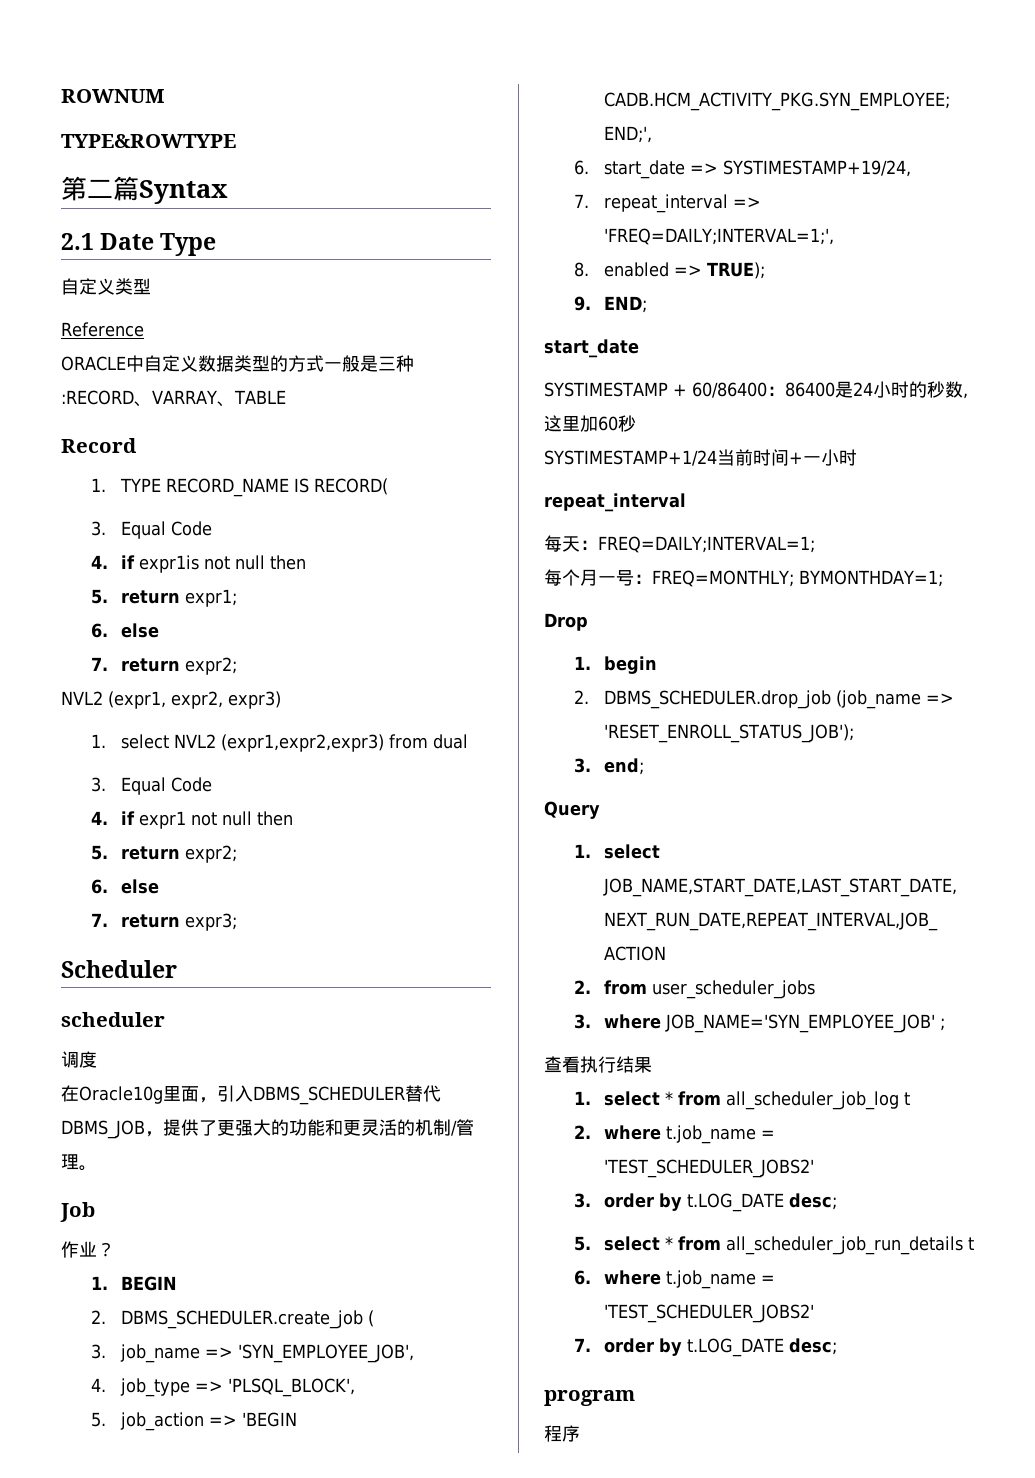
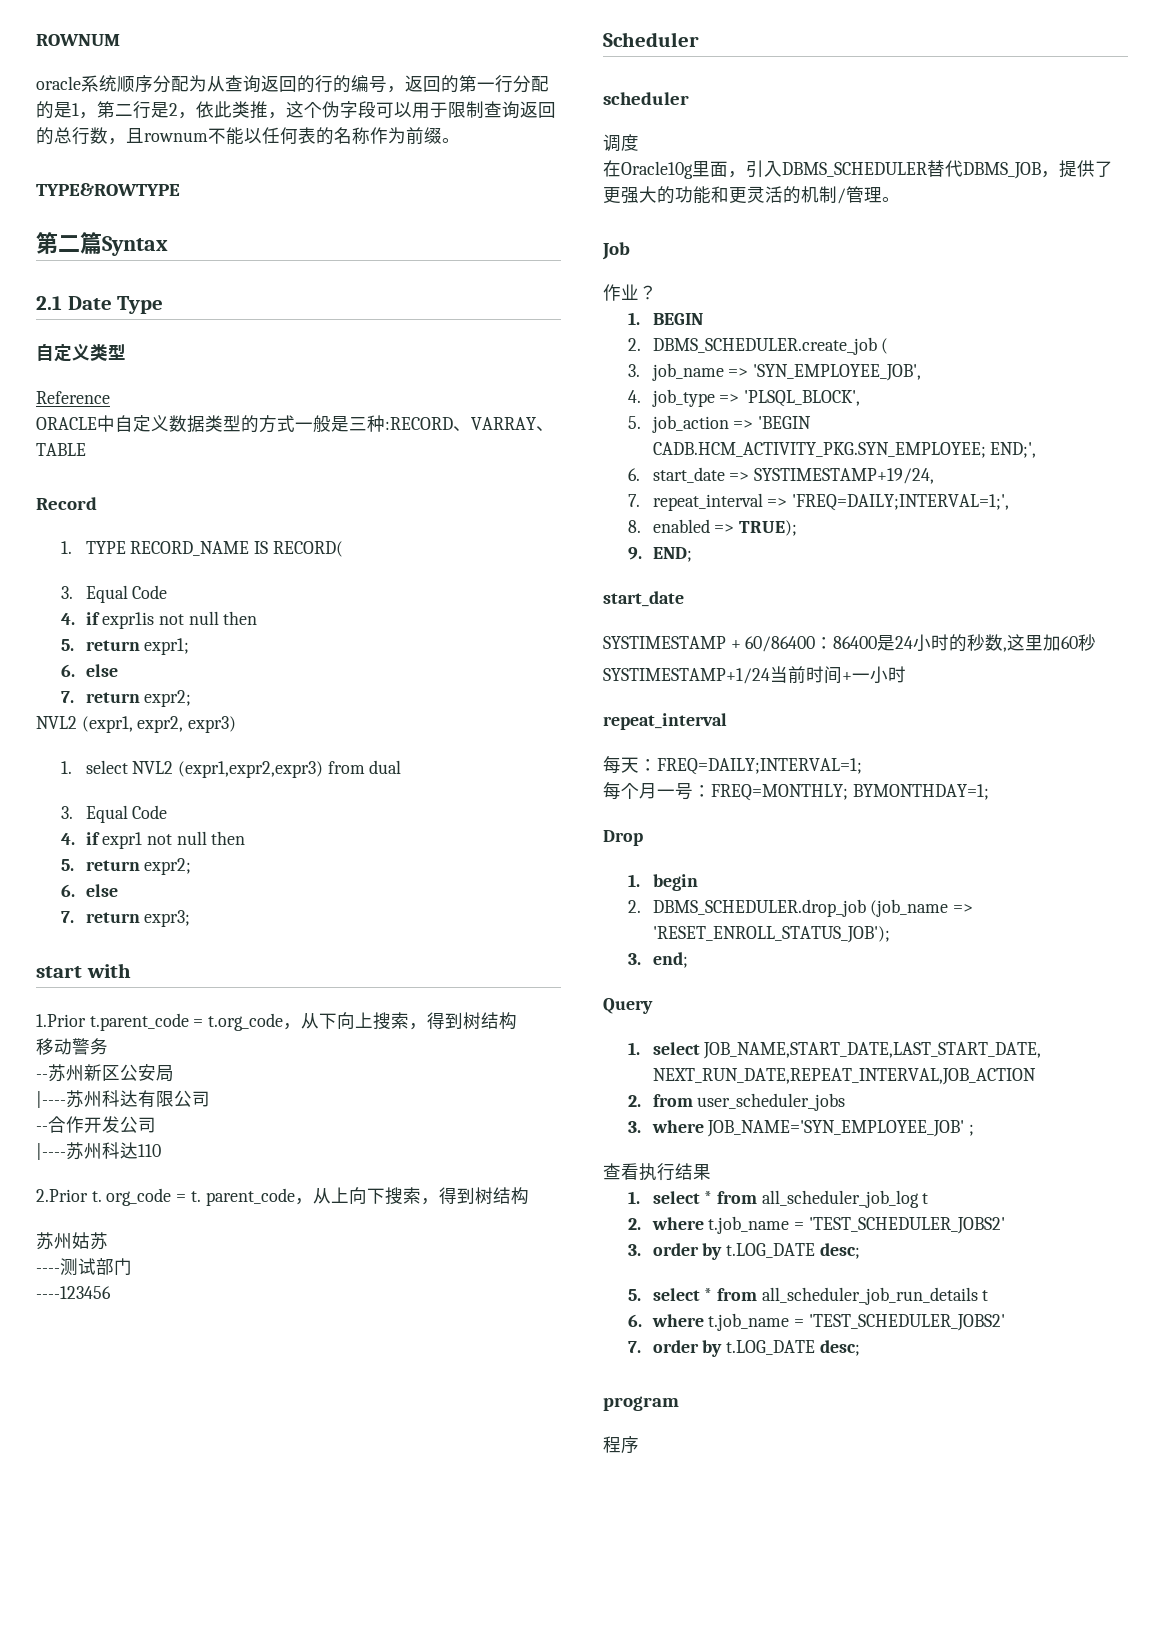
+ oracle系统顺序分配为从查询返回的行的编号，返回的第一行分配的是1，第二行是2，依此类推，这个伪字段可以用于限制查询返回的总行数，且rownum不能以任何表的名称作为前缀。
+ start with
+ 1.Prior t.parent_code = t.org_code，从下向上搜索，得到树结构
+ 移动警务
+ --苏州新区公安局
+ |----苏州科达有限公司
+ --合作开发公司
+ |----苏州科达110
+ 2.Prior t. org_code = t. parent_code，从上向下搜索，得到树结构
+ 苏州姑苏
+ ----测试部门
+ ----123456

